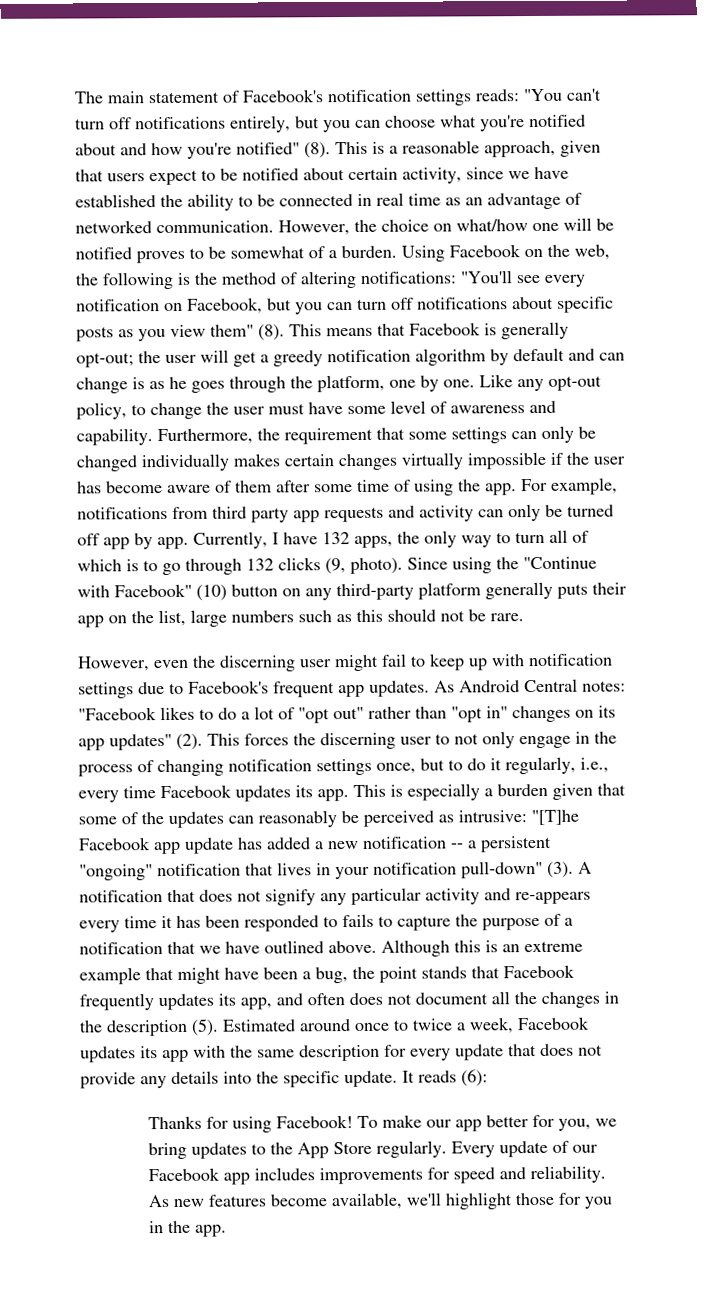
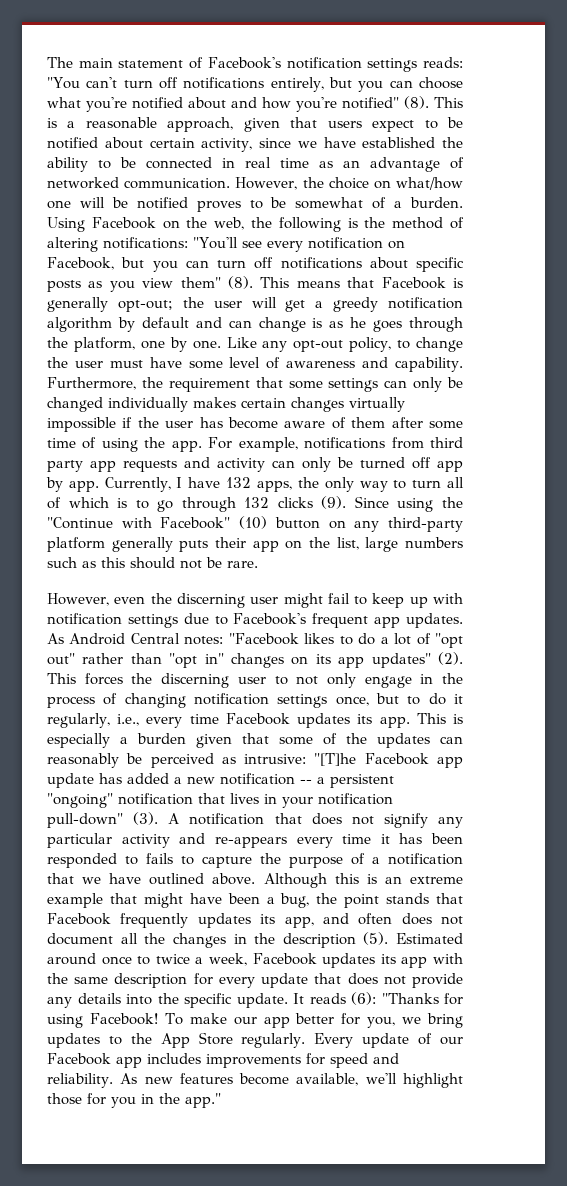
- Currently, I have 132 apps, the only way to turn all of which is to go through 132 clicks (9, photo).
+ Currently, I have 132 apps, the only way to turn all of which is to go through 132 clicks (9).
- It reads (6):
- Thanks for using Facebook!
+ It reads (6): "Thanks for using Facebook!
- As new features become available, we'll highlight those for you in the app.
+ As new features become available, we'll highlight those for you in the app."

